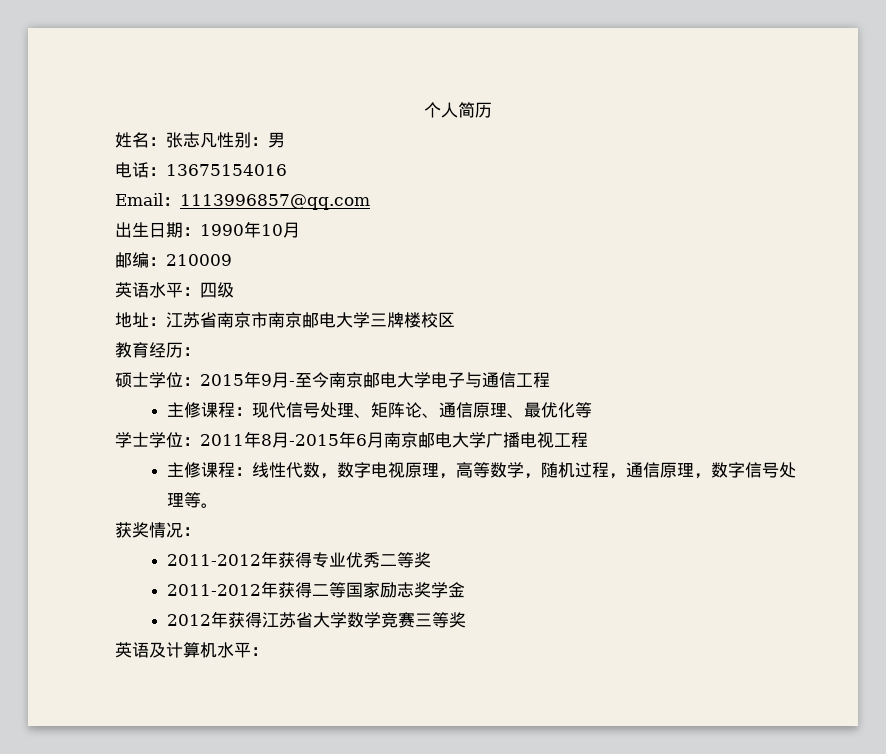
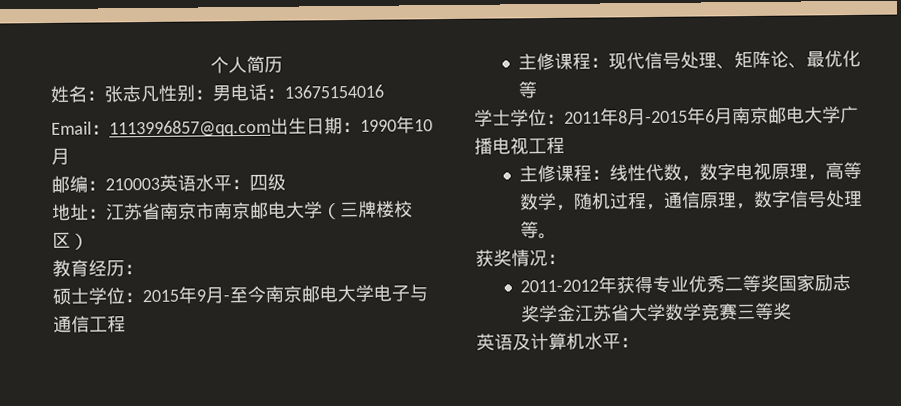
- 姓名：张志凡性别：男
- 电话：13675154016
+ 姓名：张志凡性别：男电话：13675154016
- Email：1113996857@qq.com
- 出生日期：1990年10月
+ Email：1113996857@qq.com出生日期：1990年10月
- 邮编：210009
- 英语水平：四级
+ 邮编：210003英语水平：四级
- 地址：江苏省南京市南京邮电大学三牌楼校区
+ 地址：江苏省南京市南京邮电大学（三牌楼校区）
- 主修课程：现代信号处理、矩阵论、通信原理、最优化等
+ 主修课程：现代信号处理、矩阵论、最优化等
- 2011-2012年获得专业优秀二等奖
- 2011-2012年获得二等国家励志奖学金
- 2012年获得江苏省大学数学竞赛三等奖
+ 2011-2012年获得专业优秀二等奖国家励志奖学金江苏省大学数学竞赛三等奖

